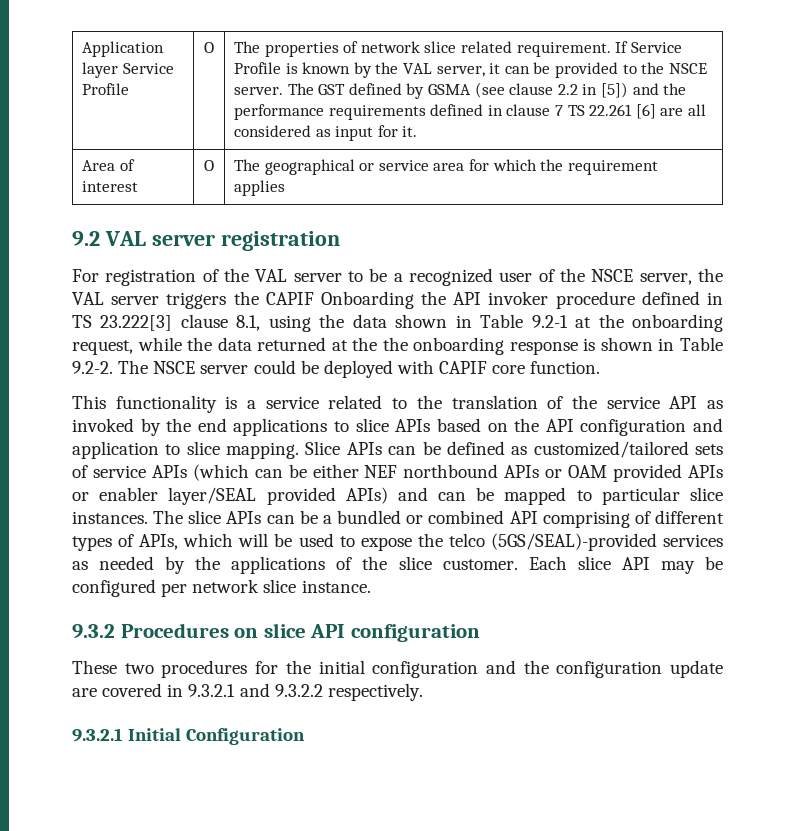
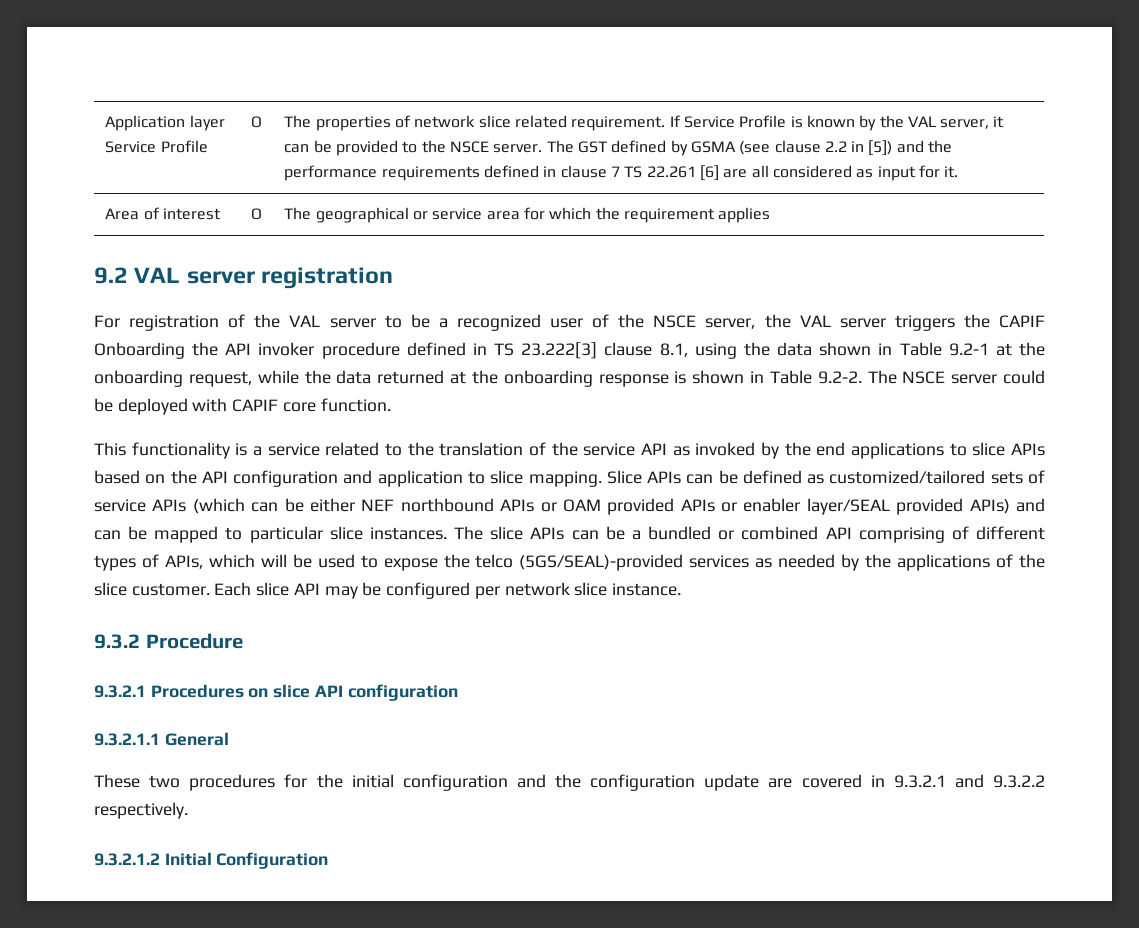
- For registration of the VAL server to be a recognized user of the NSCE server, the VAL server triggers the CAPIF Onboarding the API invoker procedure defined in TS 23.222[3] clause 8.1, using the data shown in Table 9.2-1 at the onboarding request, while the data returned at the the onboarding response is shown in Table 9.2-2. The NSCE server could be deployed with CAPIF core function.
+ For registration of the VAL server to be a recognized user of the NSCE server, the VAL server triggers the CAPIF Onboarding the API invoker procedure defined in TS 23.222[3] clause 8.1, using the data shown in Table 9.2-1 at the onboarding request, while the data returned at the onboarding response is shown in Table 9.2-2. The NSCE server could be deployed with CAPIF core function.
- 9.3.2 Procedures on slice API configuration
+ 9.3.2 Procedure
+ 9.3.2.1 Procedures on slice API configuration
+ 9.3.2.1.1 General
- 9.3.2.1 Initial Configuration
+ 9.3.2.1.2 Initial Configuration

